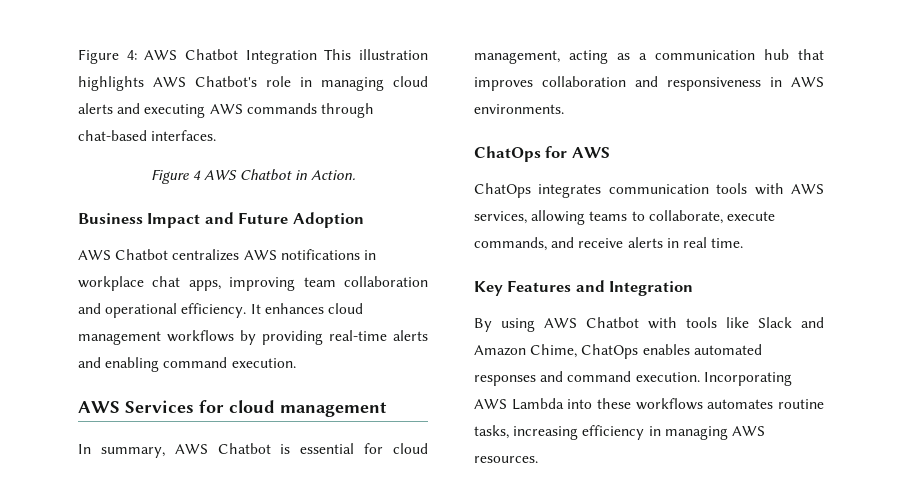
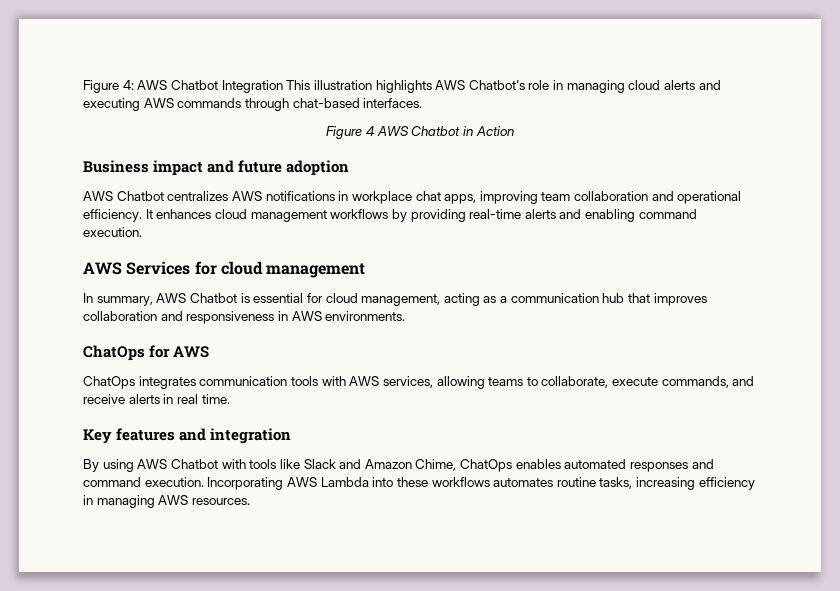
- Figure 4 AWS Chatbot in Action.
+ Figure 4 AWS Chatbot in Action
- Business Impact and Future Adoption
+ Business impact and future adoption
- Key Features and Integration
+ Key features and integration

